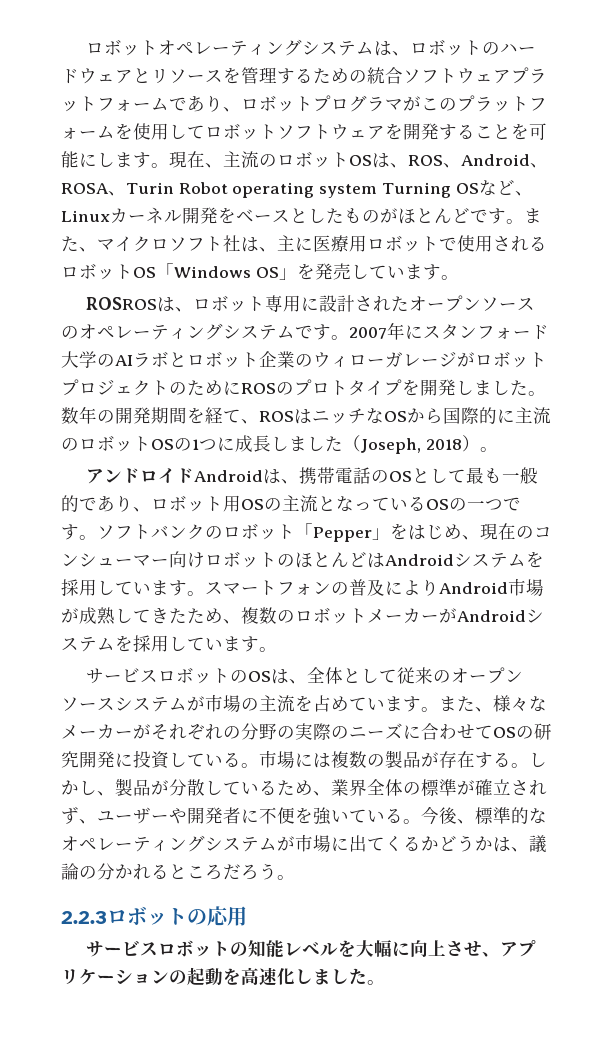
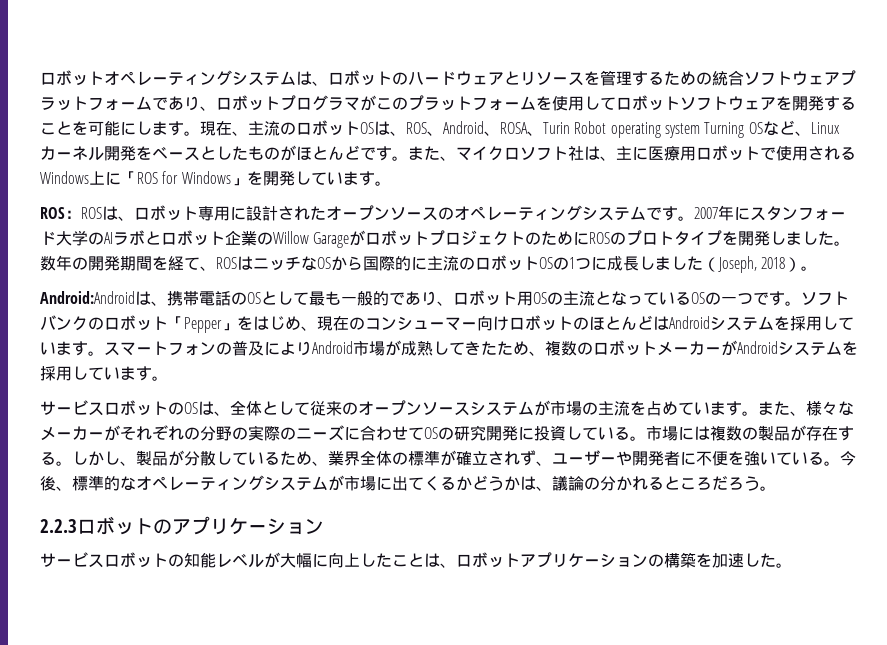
- また、マイクロソフト社は、主に医療用ロボットで使用されるロボットOS「Windows OS」を発売しています。
- ROSROSは、ロボット専用に設計されたオープンソースのオペレーティングシステムです。
+ また、マイクロソフト社は、主に医療用ロボットで使用されるWindows上に「ROS for Windows」を開発しています。
+ ROS：ROSは、ロボット専用に設計されたオープンソースのオペレーティングシステムです。
- 2007年にスタンフォード大学のAIラボとロボット企業のウィローガレージがロボットプロジェクトのためにROSのプロトタイプを開発しました。
+ 2007年にスタンフォード大学のAIラボとロボット企業のWillow GarageがロボットプロジェクトのためにROSのプロトタイプを開発しました。
- アンドロイドAndroidは、携帯電話のOSとして最も一般的であり、ロボット用OSの主流となっているOSの一つです。
+ Android:Androidは、携帯電話のOSとして最も一般的であり、ロボット用OSの主流となっているOSの一つです。
- 2.2.3ロボットの応用
+ 2.2.3ロボットのアプリケーション
- サービスロボットの知能レベルを大幅に向上させ、アプリケーションの起動を高速化しました。
+ サービスロボットの知能レベルが大幅に向上したことは、ロボットアプリケーションの構築を加速した。

